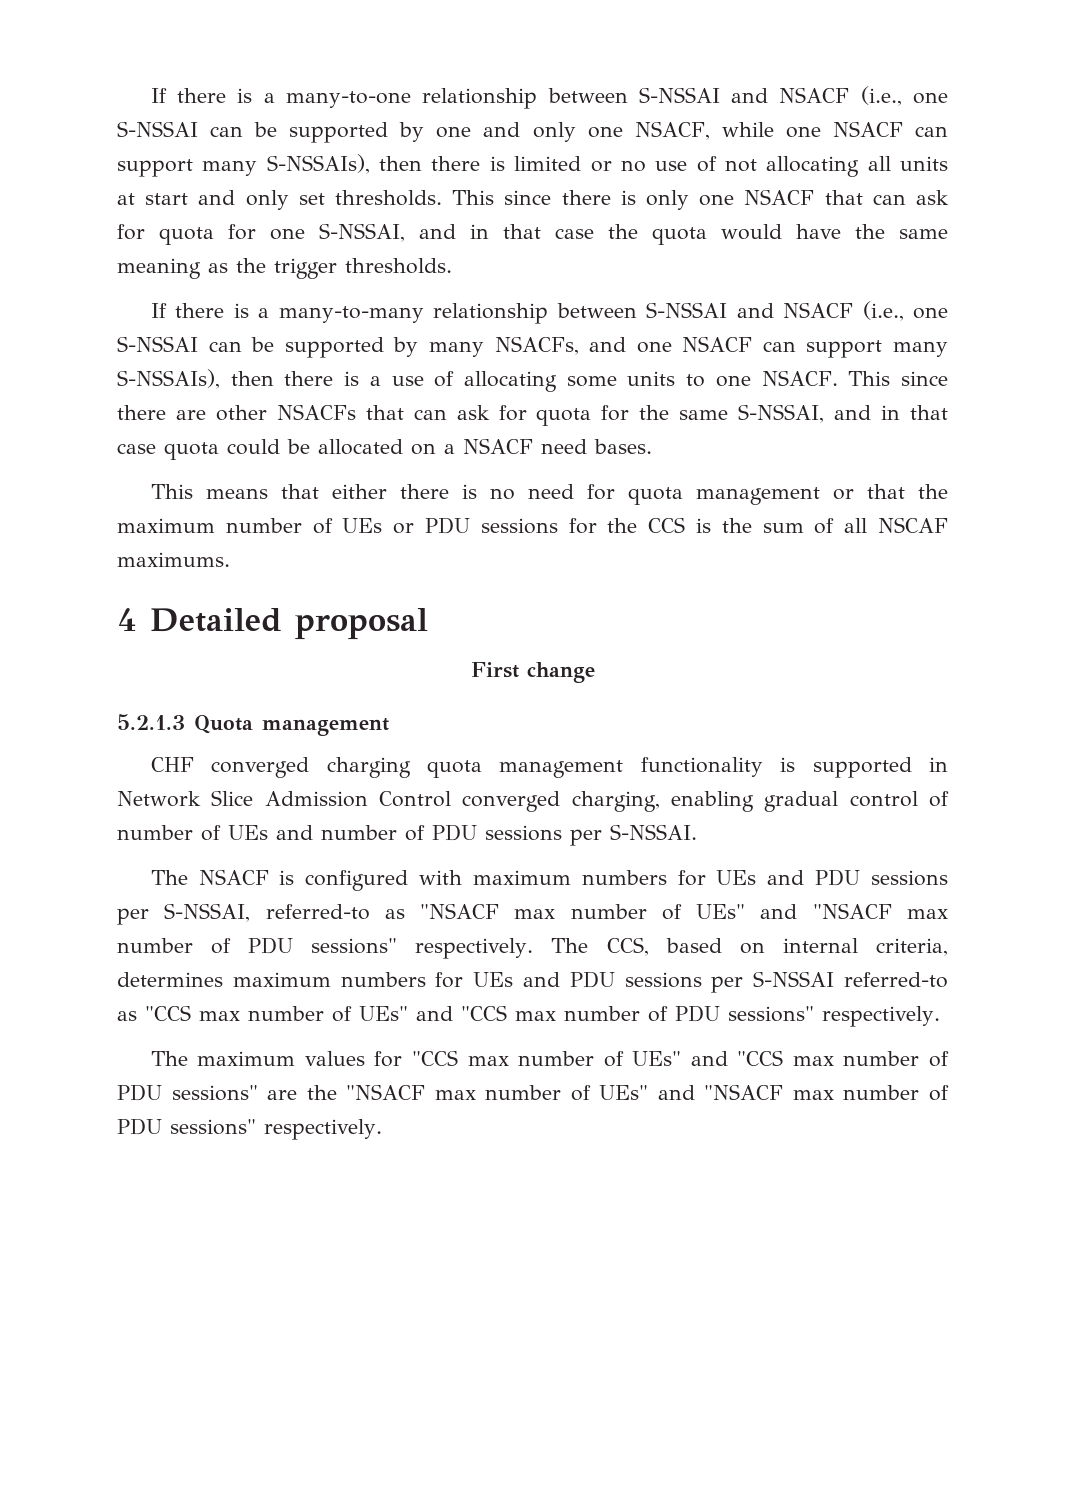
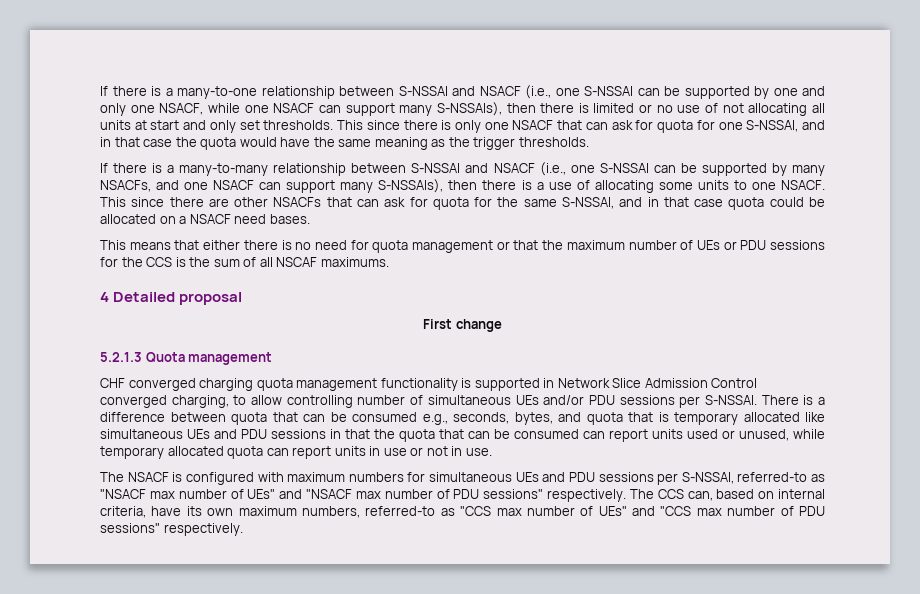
- CHF converged charging quota management functionality is supported in Network Slice Admission Control converged charging, enabling gradual control of number of UEs and number of PDU sessions per S-NSSAI.
+ CHF converged charging quota management functionality is supported in Network Slice Admission Control converged charging, to allow controlling number of simultaneous UEs and/or PDU sessions per S-NSSAI. There is a difference between quota that can be consumed e.g., seconds, bytes, and quota that is temporary allocated like simultaneous UEs and PDU sessions in that the quota that can be consumed can report units used or unused, while temporary allocated quota can report units in use or not in use.
- The NSACF is configured with maximum numbers for UEs and PDU sessions per S-NSSAI, referred-to as "NSACF max number of UEs" and "NSACF max number of PDU sessions" respectively.
+ The NSACF is configured with maximum numbers for simultaneous UEs and PDU sessions per S-NSSAI, referred-to as "NSACF max number of UEs" and "NSACF max number of PDU sessions" respectively.
- The CCS, based on internal criteria, determines maximum numbers for UEs and PDU sessions per S-NSSAI referred-to as "CCS max number of UEs" and "CCS max number of PDU sessions" respectively.
+ The CCS can, based on internal criteria, have its own maximum numbers, referred-to as "CCS max number of UEs" and "CCS max number of PDU sessions" respectively.
- The maximum values for "CCS max number of UEs" and "CCS max number of PDU sessions" are the "NSACF max number of UEs" and "NSACF max number of PDU sessions" respectively.

